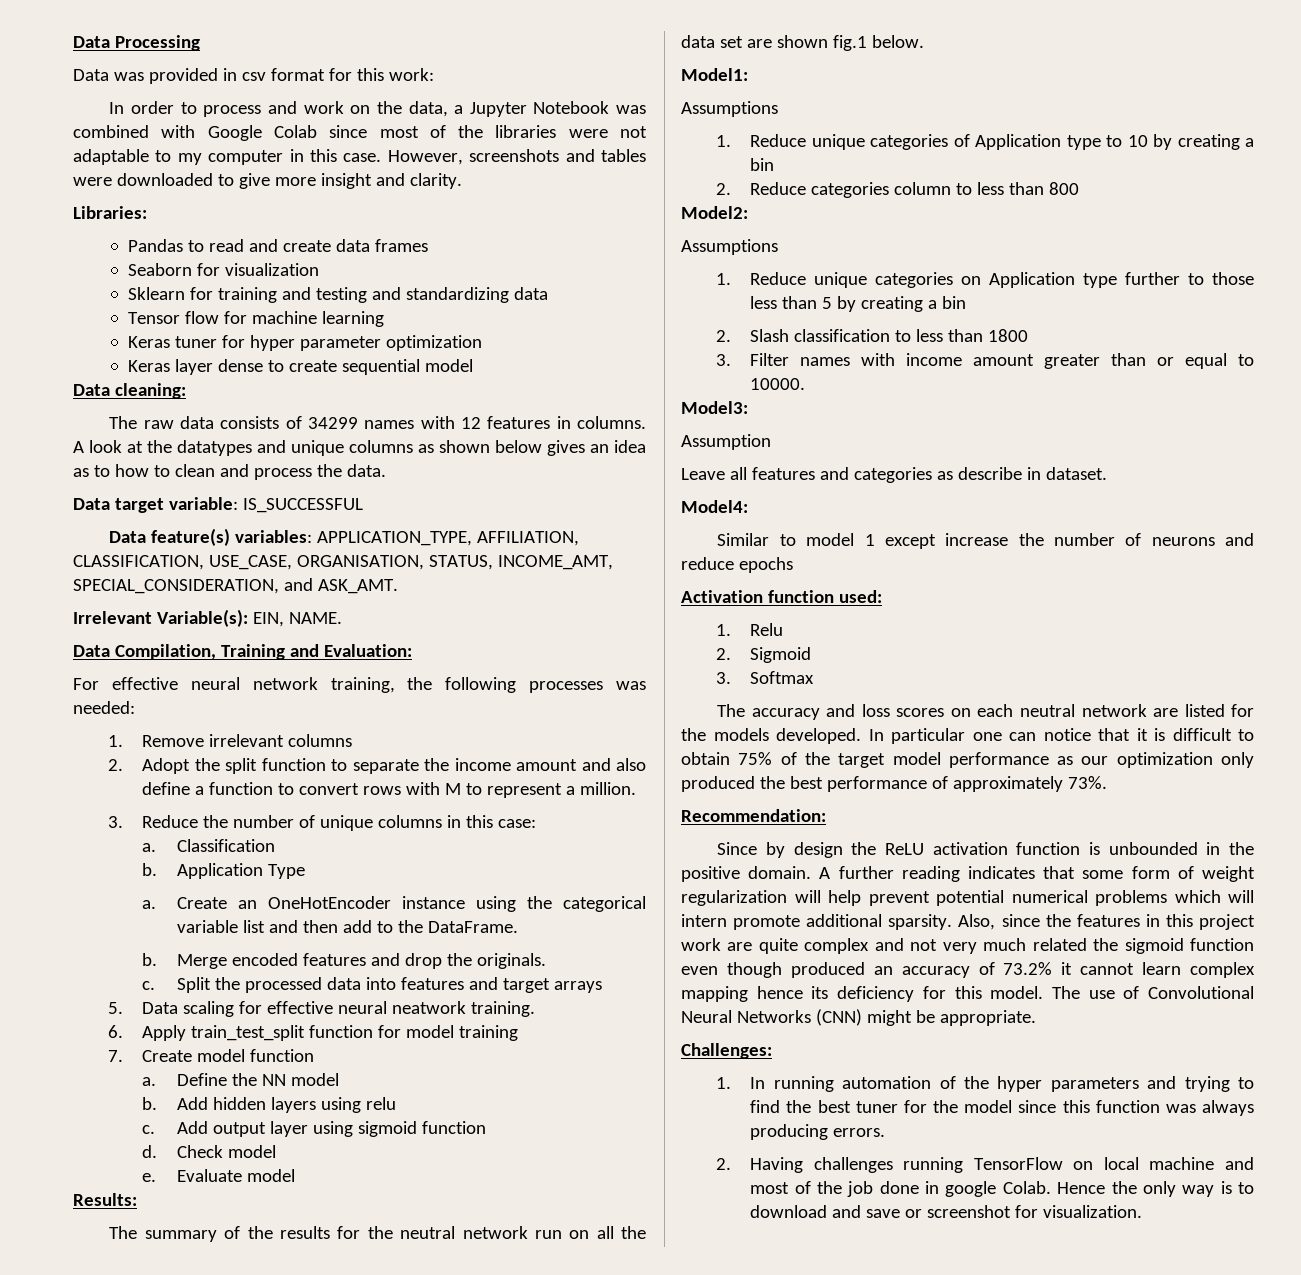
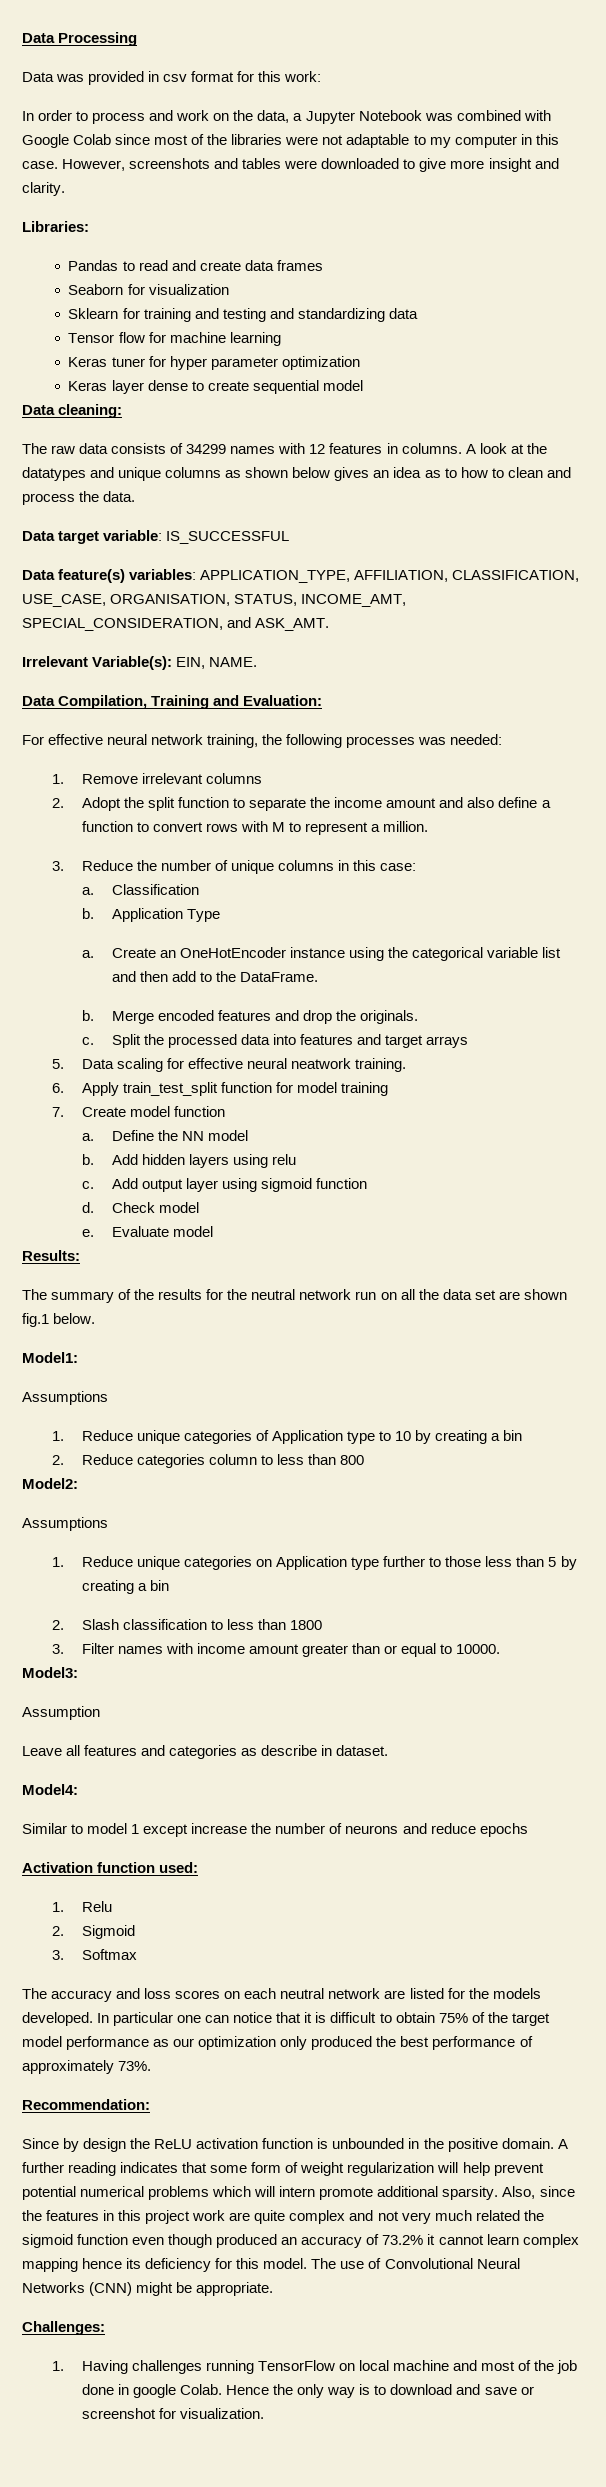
- 1. In running automation of the hyper parameters and trying to find the best tuner for the model since this function was always producing errors.
- 2. Having challenges running TensorFlow on local machine and most of the job done in google Colab.
+ 1. Having challenges running TensorFlow on local machine and most of the job done in google Colab.

